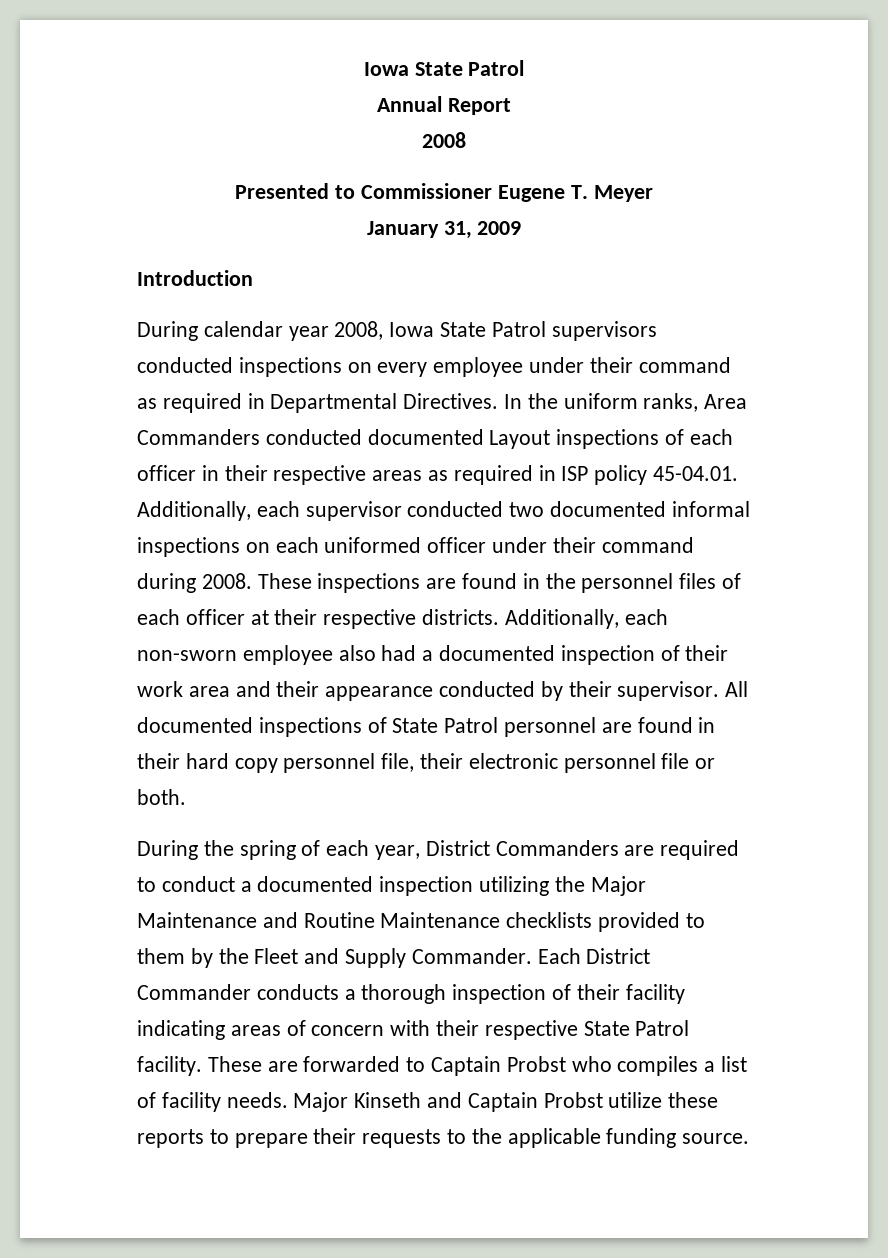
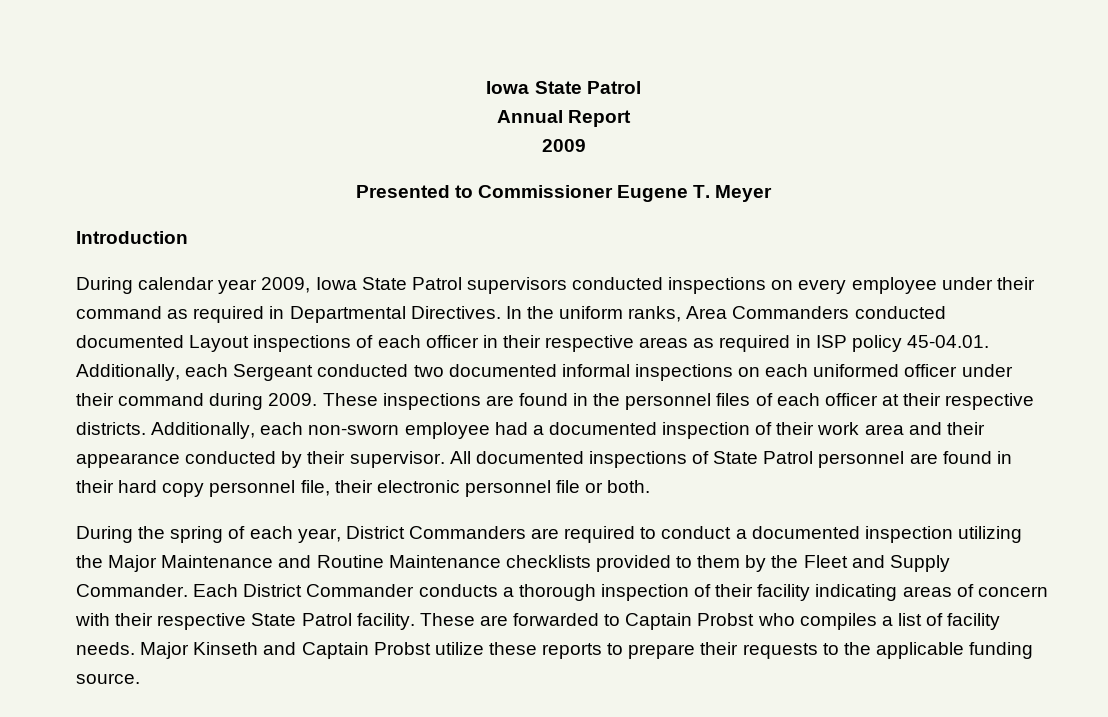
- 2008
+ 2009
- January 31, 2009
- During calendar year 2008, Iowa State Patrol supervisors conducted inspections on every employee under their command as required in Departmental Directives.
+ During calendar year 2009, Iowa State Patrol supervisors conducted inspections on every employee under their command as required in Departmental Directives.
- In the uniform ranks, Area Commanders conducted documented Layout inspections of each officer in their respective areas as required in ISP policy 45-04.01. Additionally, each supervisor conducted two documented informal inspections on each uniformed officer under their command during 2008.
+ In the uniform ranks, Area Commanders conducted documented Layout inspections of each officer in their respective areas as required in ISP policy 45-04.01. Additionally, each Sergeant conducted two documented informal inspections on each uniformed officer under their command during 2009.
- Additionally, each non-sworn employee also had a documented inspection of their work area and their appearance conducted by their supervisor.
+ Additionally, each non-sworn employee had a documented inspection of their work area and their appearance conducted by their supervisor.

